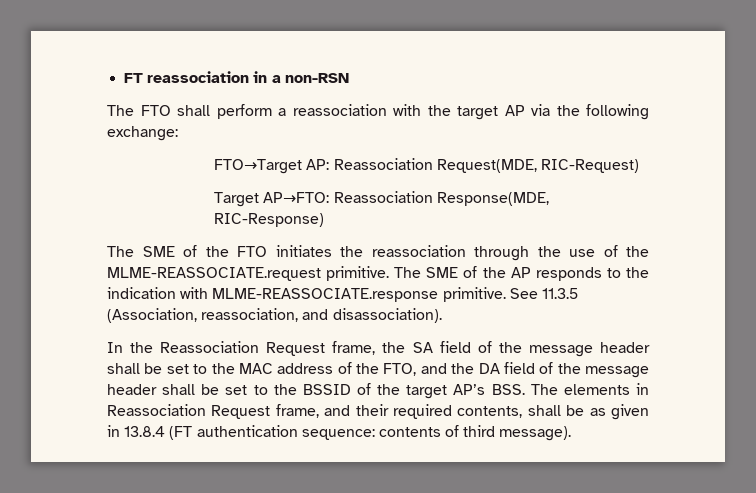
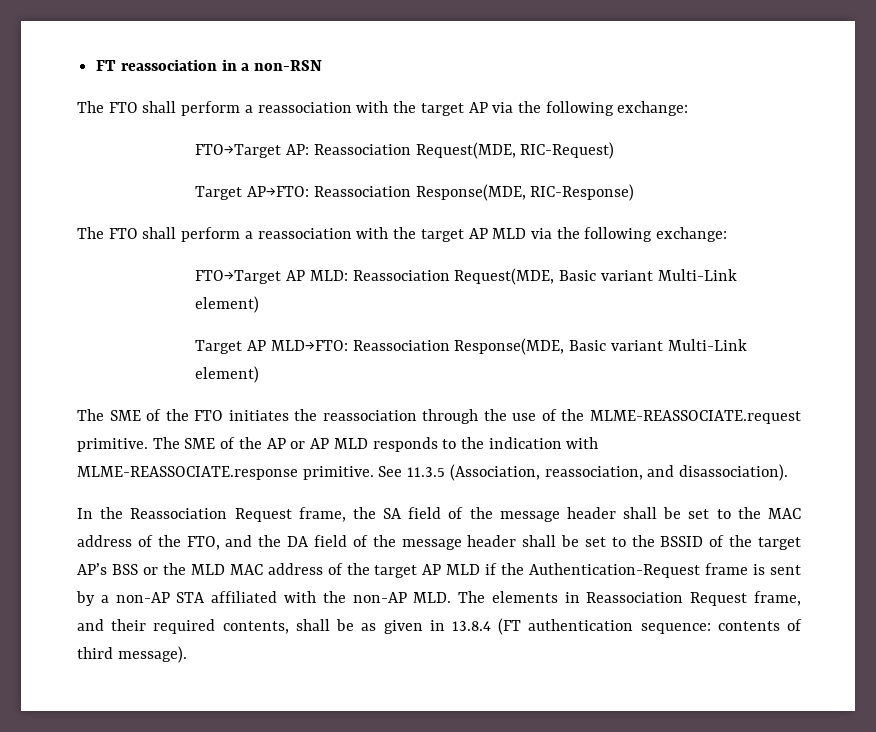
+ The FTO shall perform a reassociation with the target AP MLD via the following exchange:
+ FTO→Target AP MLD: Reassociation Request(MDE, Basic variant Multi-Link element)
+ Target AP MLD→FTO: Reassociation Response(MDE, Basic variant Multi-Link element)
- The SME of the AP responds to the indication with MLME-REASSOCIATE.response primitive.
+ The SME of the AP or AP MLD responds to the indication with MLME-REASSOCIATE.response primitive.
- In the Reassociation Request frame, the SA field of the message header shall be set to the MAC address of the FTO, and the DA field of the message header shall be set to the BSSID of the target AP’s BSS. The elements in Reassociation Request frame, and their required contents, shall be as given in 13.8.4 (FT authentication sequence:
+ In the Reassociation Request frame, the SA field of the message header shall be set to the MAC address of the FTO, and the DA field of the message header shall be set to the BSSID of the target AP’s BSS or the MLD MAC address of the target AP MLD if the Authentication-Request frame is sent by a non-AP STA affiliated with the non-AP MLD. The elements in Reassociation Request frame, and their required contents, shall be as given in 13.8.4 (FT authentication sequence:

